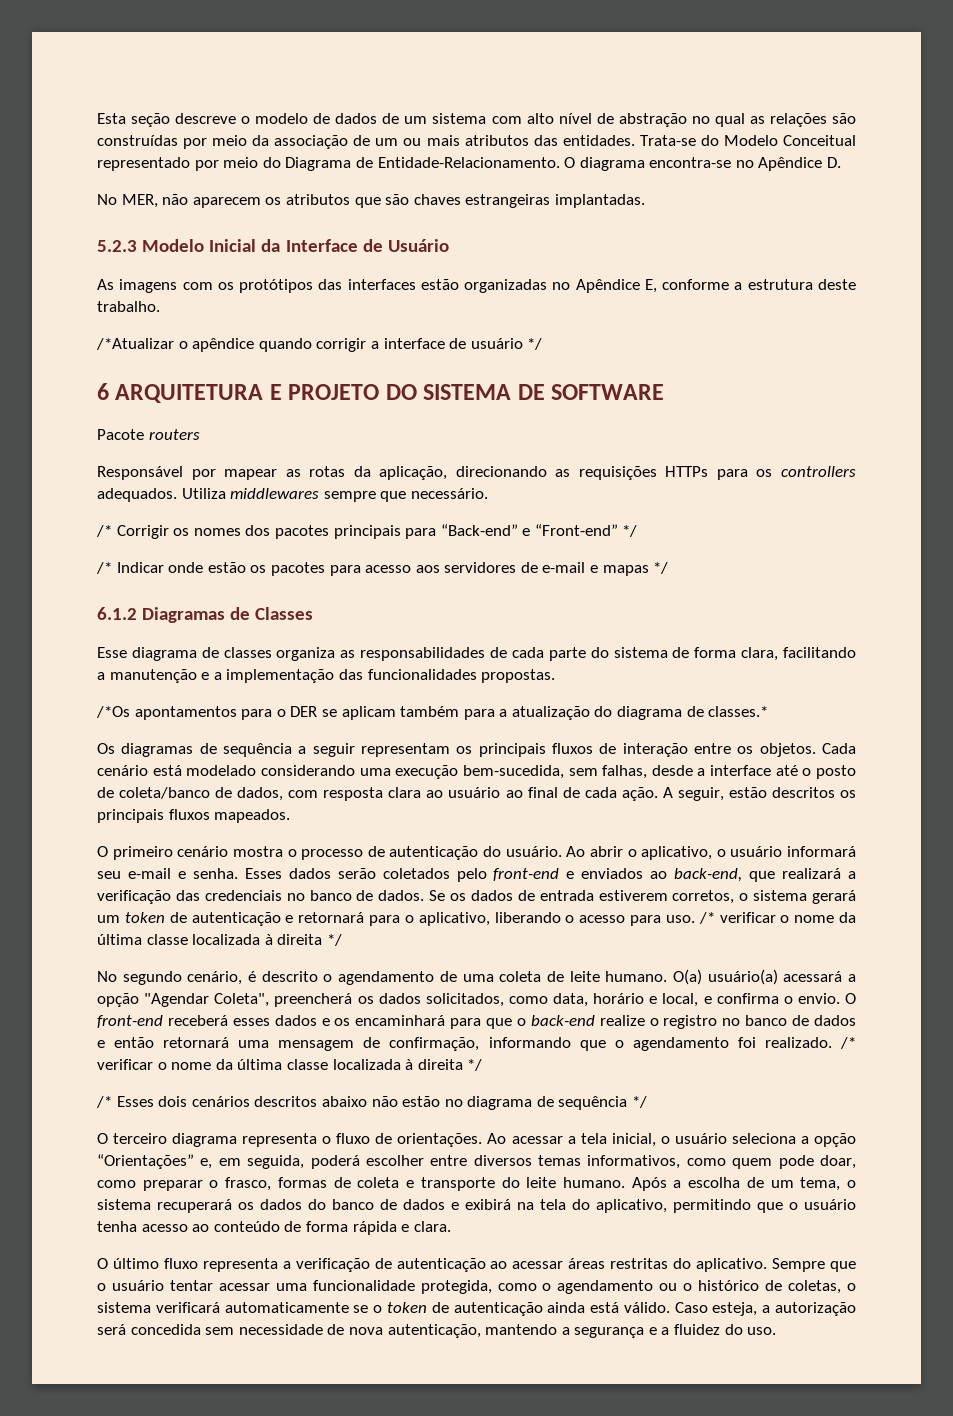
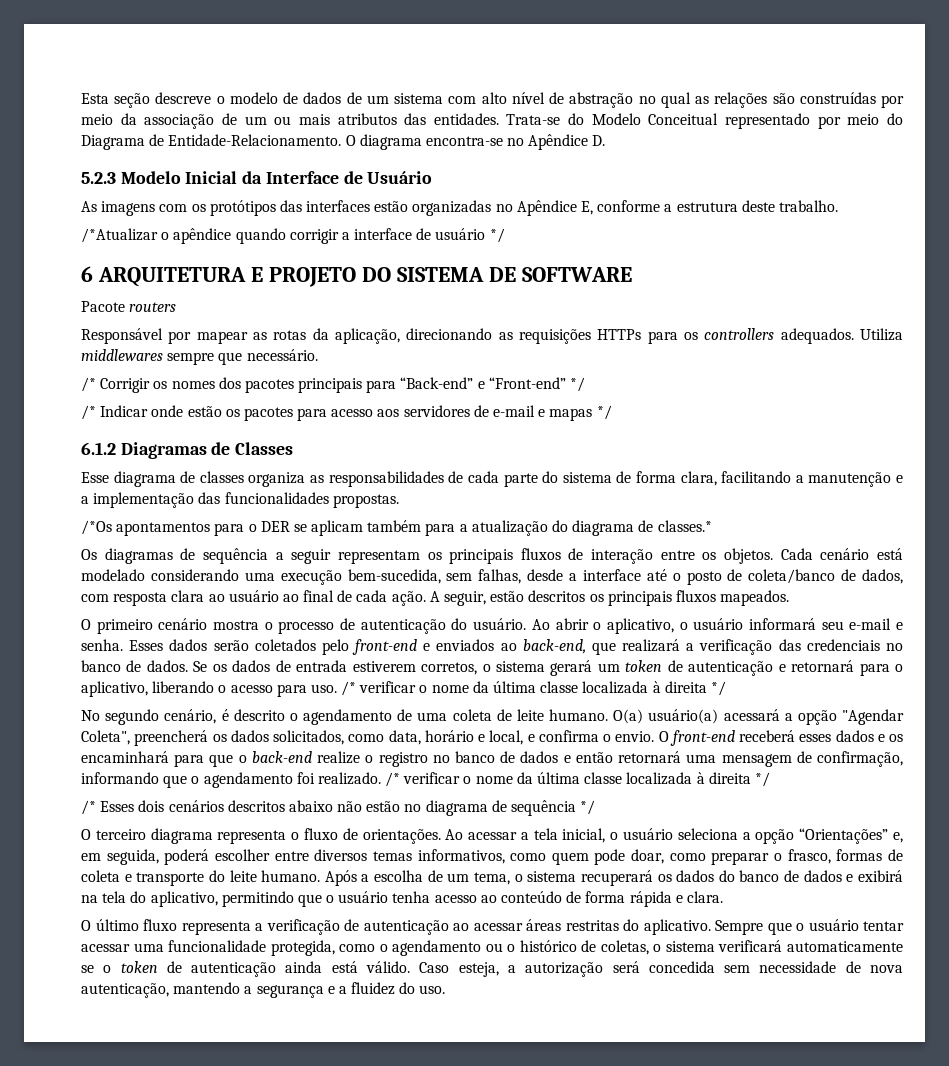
- No MER, não aparecem os atributos que são chaves estrangeiras implantadas.

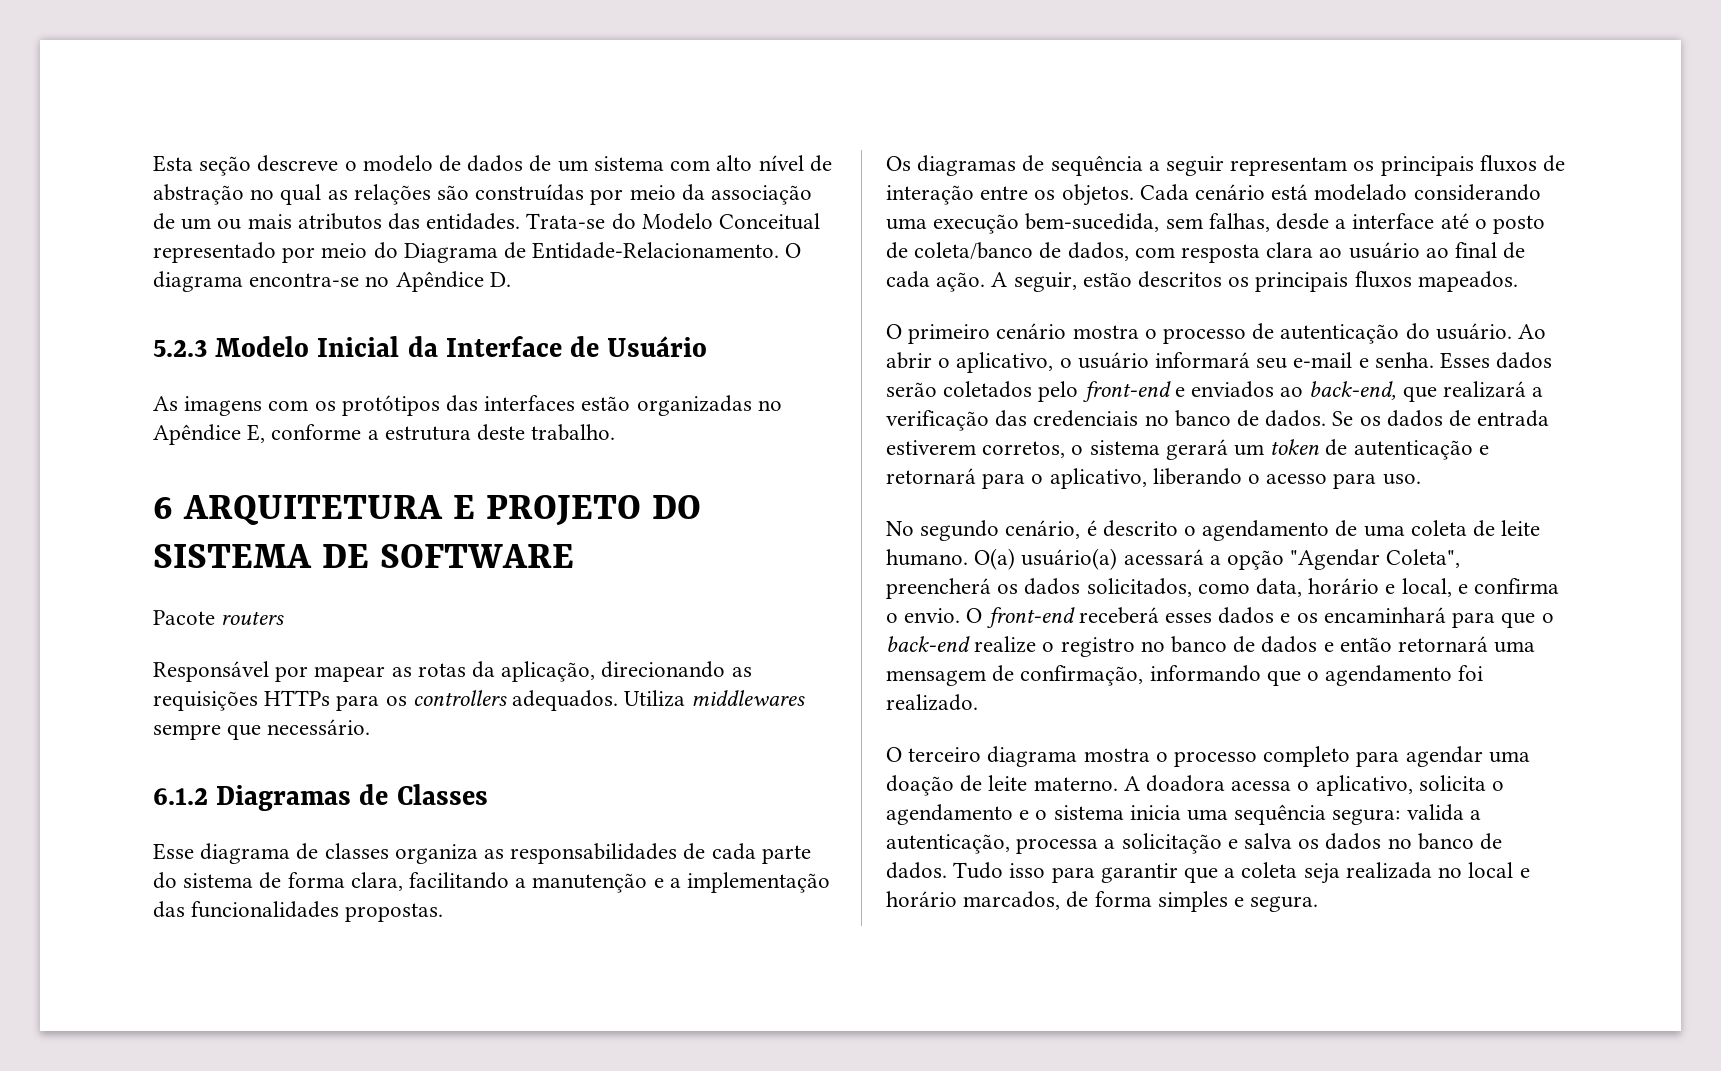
- /*Atualizar o apêndice quando corrigir a interface de usuário */
- /* Corrigir os nomes dos pacotes principais para “Back-end” e “Front-end” */
- /* Indicar onde estão os pacotes para acesso aos servidores de e-mail e mapas */
- /*Os apontamentos para o DER se aplicam também para a atualização do diagrama de classes.*
- Se os dados de entrada estiverem corretos, o sistema gerará um token de autenticação e retornará para o aplicativo, liberando o acesso para uso. /* verificar o nome da última classe localizada à direita */
+ Se os dados de entrada estiverem corretos, o sistema gerará um token de autenticação e retornará para o aplicativo, liberando o acesso para uso.
- O front-end receberá esses dados e os encaminhará para que o back-end realize o registro no banco de dados e então retornará uma mensagem de confirmação, informando que o agendamento foi realizado. /* verificar o nome da última classe localizada à direita */
- /* Esses dois cenários descritos abaixo não estão no diagrama de sequência */
- O terceiro diagrama representa o fluxo de orientações. Ao acessar a tela inicial, o usuário seleciona a opção “Orientações” e, em seguida, poderá escolher entre diversos temas informativos, como quem pode doar, como preparar o frasco, formas de coleta e transporte do leite humano. Após a escolha de um tema, o sistema recuperará os dados do banco de dados e exibirá na tela do aplicativo, permitindo que o usuário tenha acesso ao conteúdo de forma rápida e clara.
- O último fluxo representa a verificação de autenticação ao acessar áreas restritas do aplicativo. Sempre que o usuário tentar acessar uma funcionalidade protegida, como o agendamento ou o histórico de coletas, o sistema verificará automaticamente se o token de autenticação ainda está válido. Caso esteja, a autorização será concedida sem necessidade de nova autenticação, mantendo a segurança e a fluidez do uso.
+ O front-end receberá esses dados e os encaminhará para que o back-end realize o registro no banco de dados e então retornará uma mensagem de confirmação, informando que o agendamento foi realizado.
+ O terceiro diagrama mostra o processo completo para agendar uma doação de leite materno. A doadora acessa o aplicativo, solicita o agendamento e o sistema inicia uma sequência segura: valida a autenticação, processa a solicitação e salva os dados no banco de dados. Tudo isso para garantir que a coleta seja realizada no local e horário marcados, de forma simples e segura.

